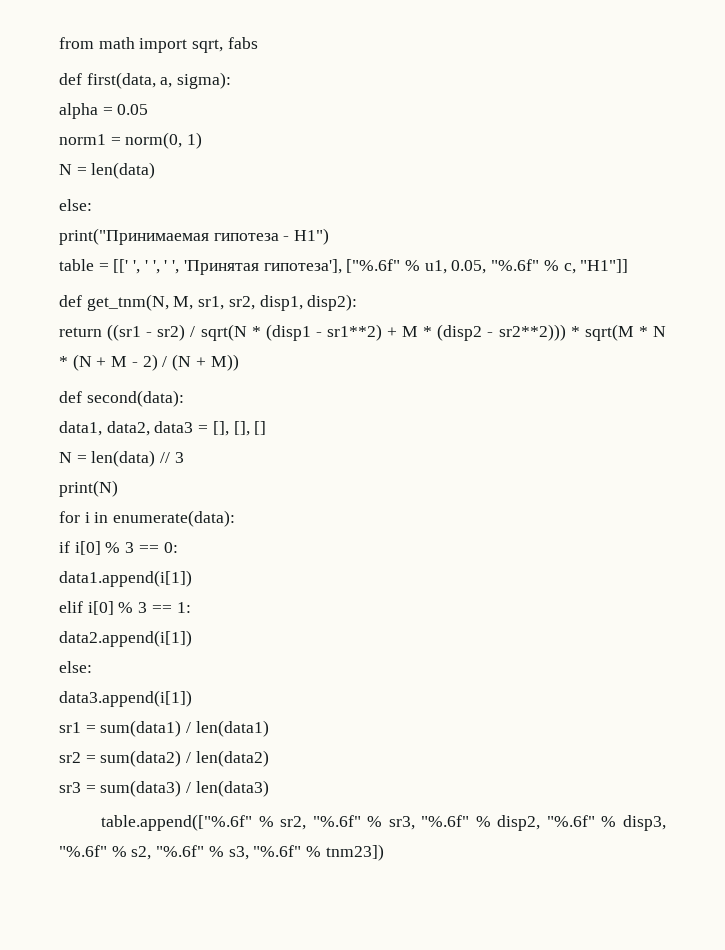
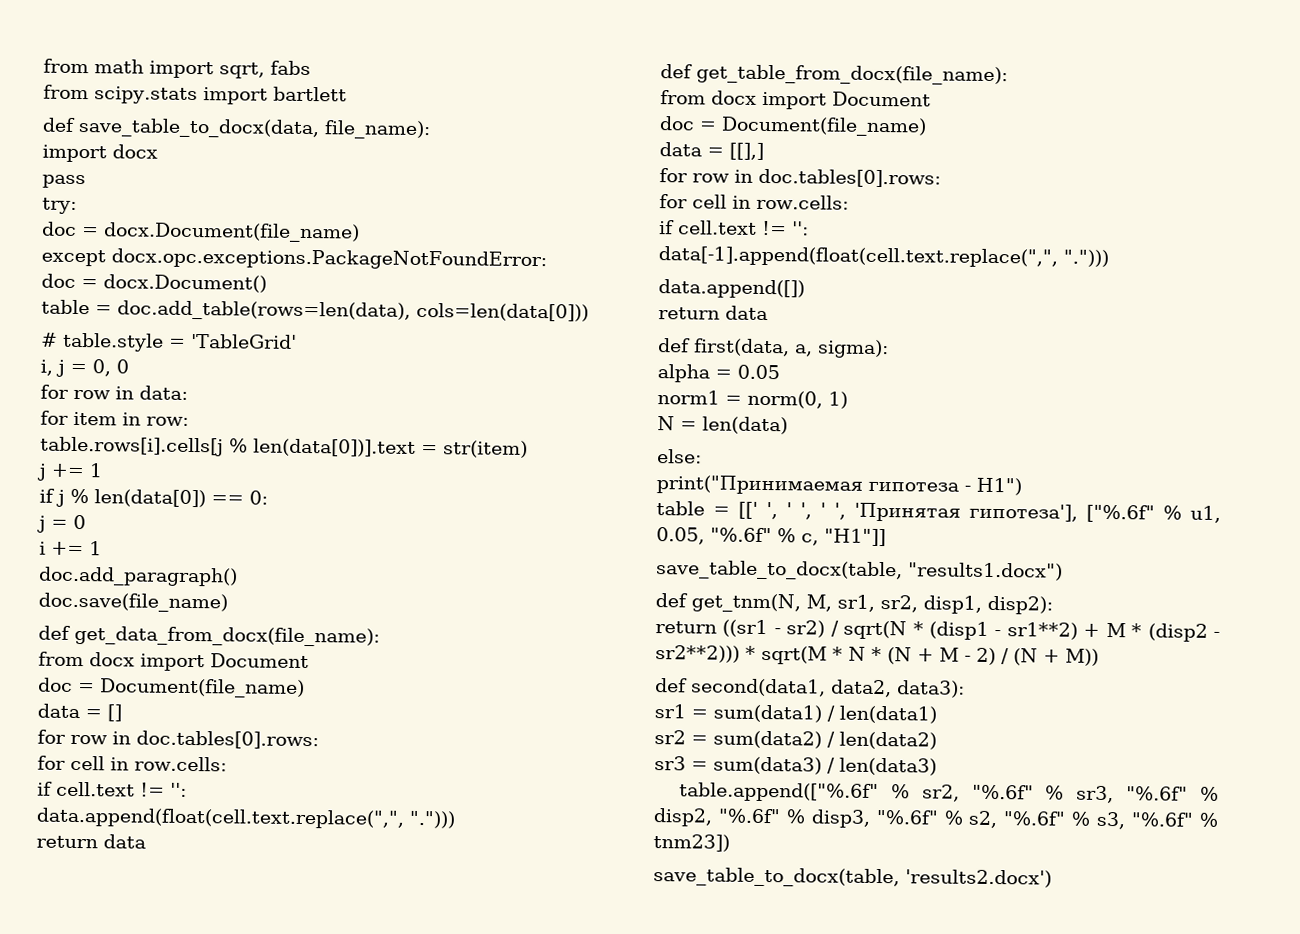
+ from scipy.stats import bartlett
+ def save_table_to_docx(data, file_name):
+ import docx
+ pass
+ try:
+ doc = docx.Document(file_name)
+ except docx.opc.exceptions.PackageNotFoundError:
+ doc = docx.Document()
+ table = doc.add_table(rows=len(data), cols=len(data[0]))
+ # table.style = 'TableGrid'
+ i, j = 0, 0
+ for row in data:
+ for item in row:
+ table.rows[i].cells[j % len(data[0])].text = str(item)
+ j += 1
+ if j % len(data[0]) == 0:
+ j = 0
+ i += 1
+ doc.add_paragraph()
+ doc.save(file_name)
+ def get_data_from_docx(file_name):
+ from docx import Document
+ doc = Document(file_name)
+ data = []
+ for row in doc.tables[0].rows:
+ for cell in row.cells:
+ if cell.text != '':
+ data.append(float(cell.text.replace(",", ".")))
+ return data
+ def get_table_from_docx(file_name):
+ from docx import Document
+ doc = Document(file_name)
+ data = [[],]
+ for row in doc.tables[0].rows:
+ for cell in row.cells:
+ if cell.text != '':
+ data[-1].append(float(cell.text.replace(",", ".")))
+ data.append([])
+ return data
+ save_table_to_docx(table, "results1.docx")
- def second(data):
- data1, data2, data3 = [], [], []
- N = len(data) // 3
- print(N)
- for i in enumerate(data):
- if i[0] % 3 == 0:
- data1.append(i[1])
- elif i[0] % 3 == 1:
- data2.append(i[1])
- else:
- data3.append(i[1])
+ def second(data1, data2, data3):
+ save_table_to_docx(table, 'results2.docx')

